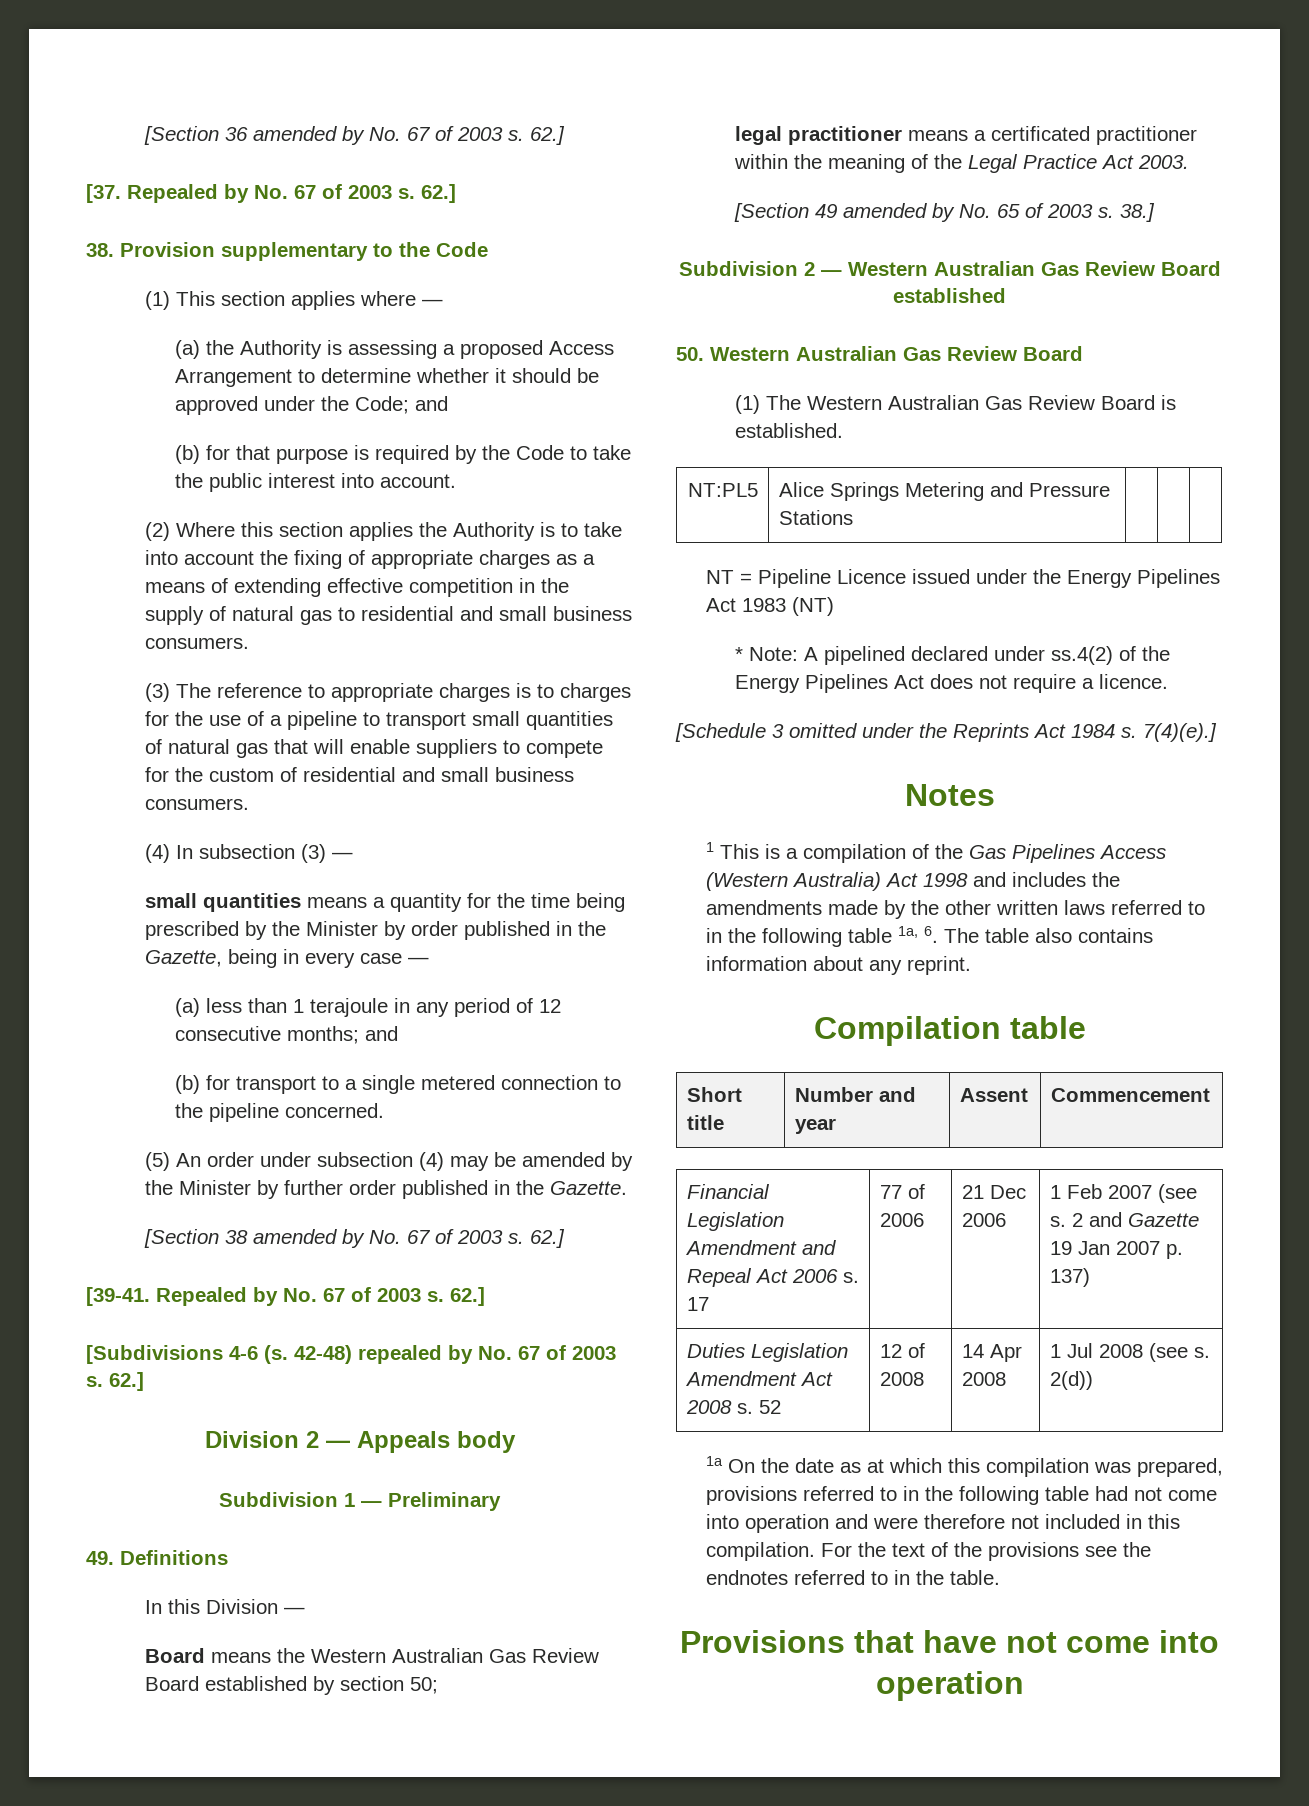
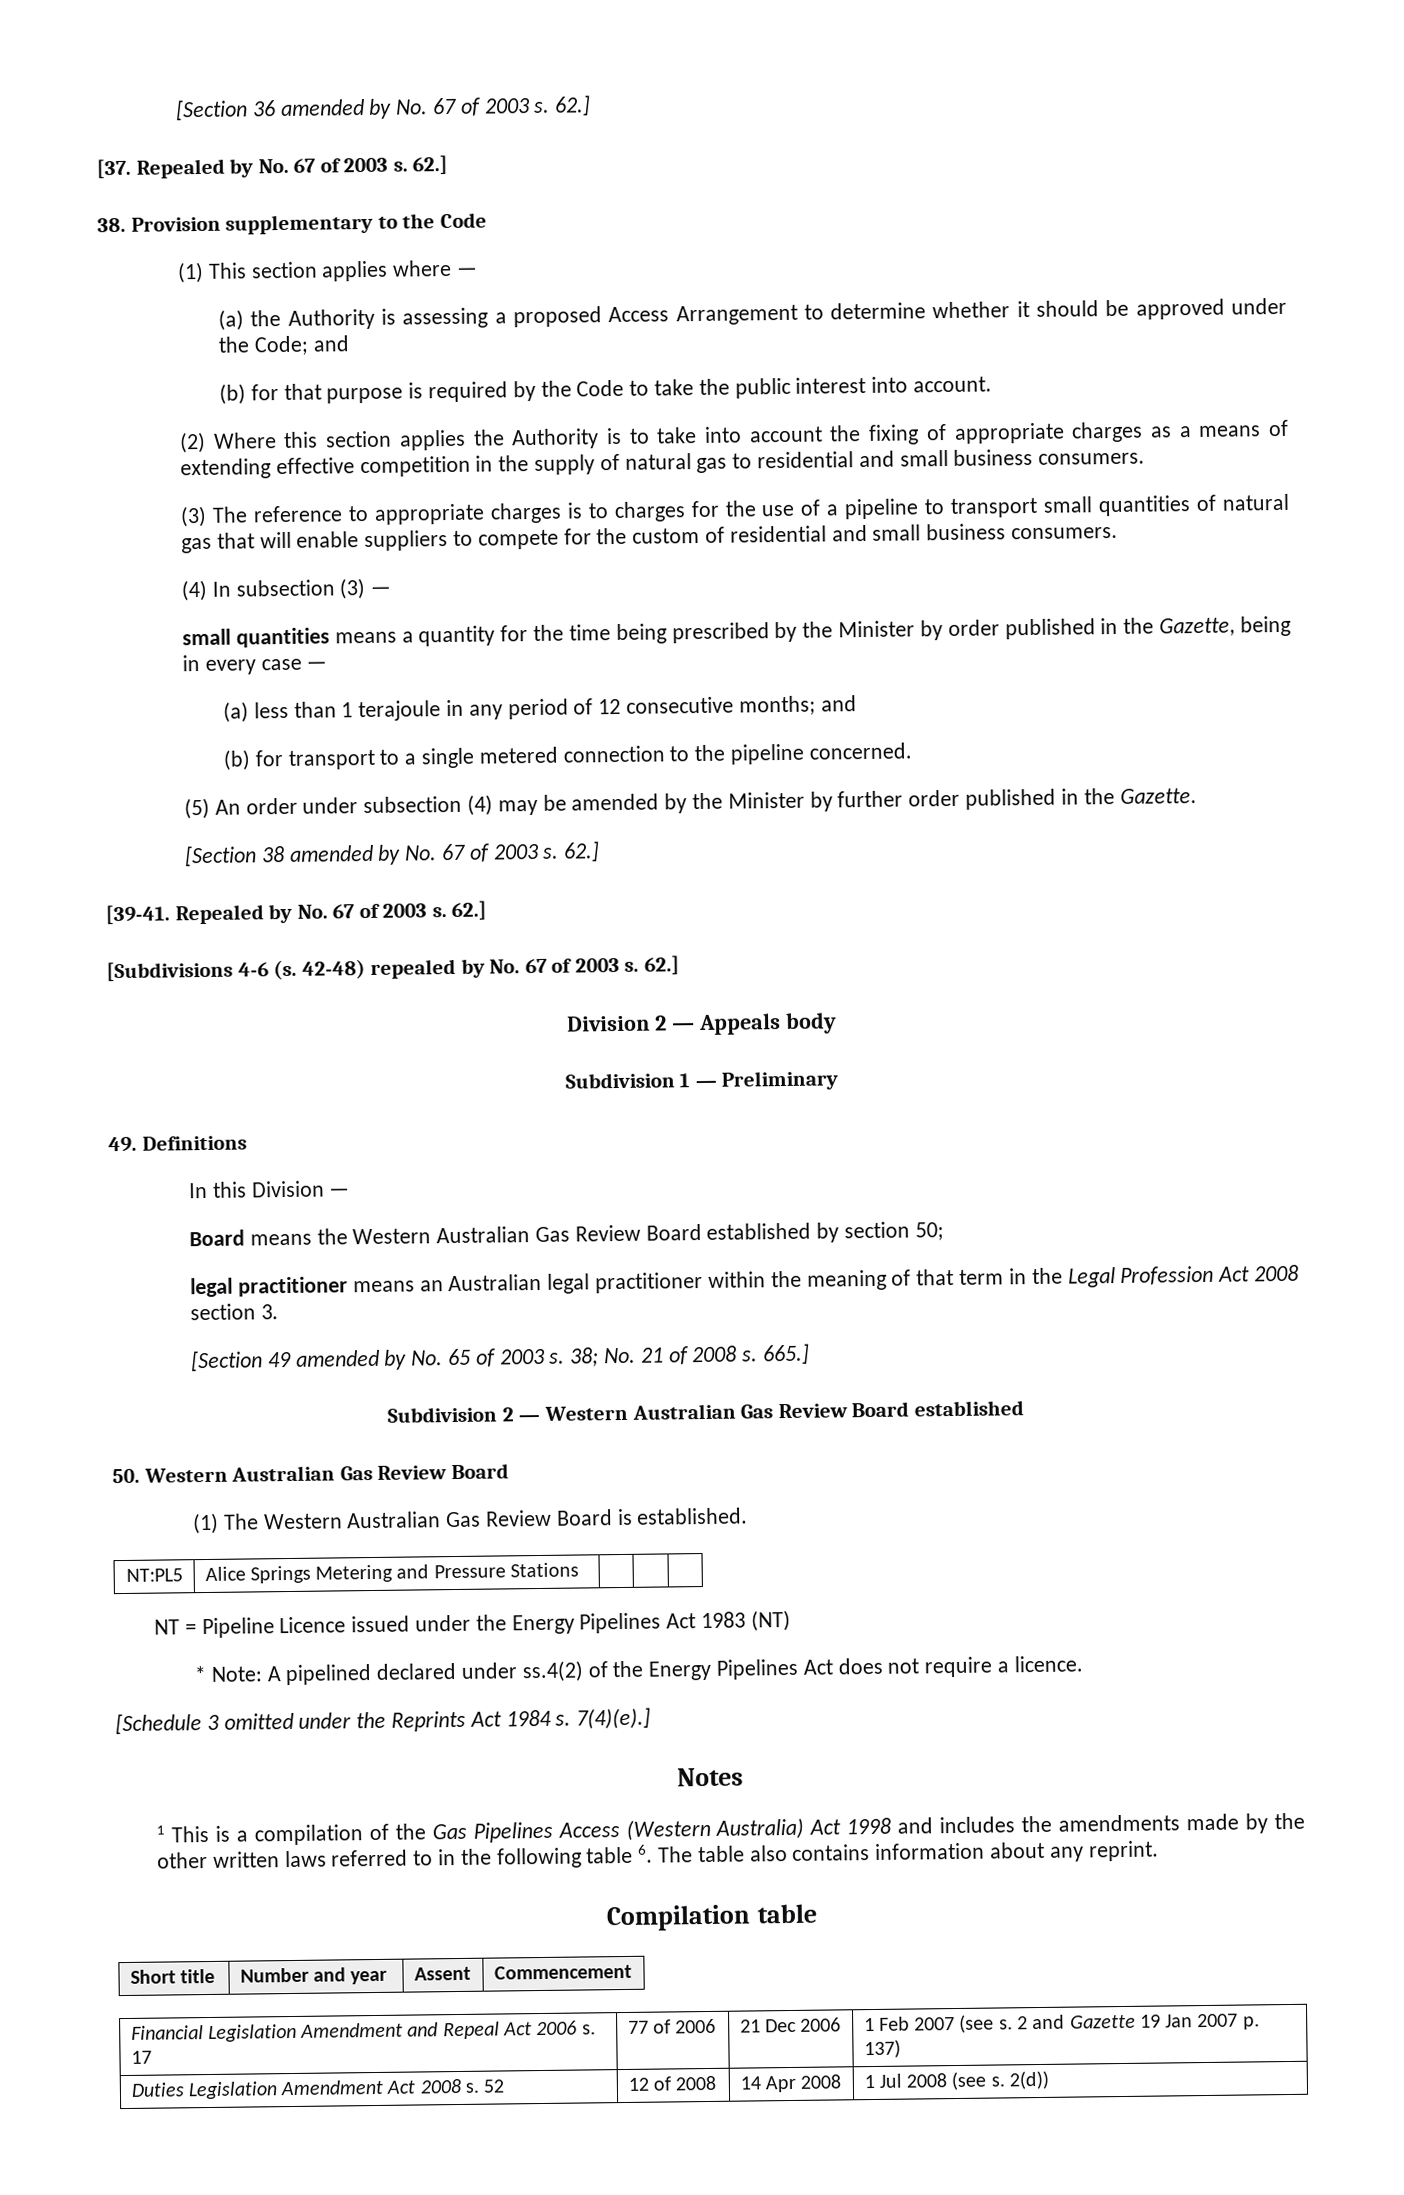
- legal practitioner means a certificated practitioner within the meaning of the Legal Practice Act 2003.
+ legal practitioner means an Australian legal practitioner within the meaning of that term in the Legal Profession Act 2008 section 3.
- 38.]
+ 38; No. 21 of 2008 s. 665.]
- 1 This is a compilation of the Gas Pipelines Access (Western Australia) Act 1998 and includes the amendments made by the other written laws referred to in the following table 1a, 6. The table also contains information about any reprint.
+ 1 This is a compilation of the Gas Pipelines Access (Western Australia) Act 1998 and includes the amendments made by the other written laws referred to in the following table 6. The table also contains information about any reprint.
- 1a On the date as at which this compilation was prepared, provisions referred to in the following table had not come into operation and were therefore not included in this compilation. For the text of the provisions see the endnotes referred to in the table.
- Provisions that have not come into operation

